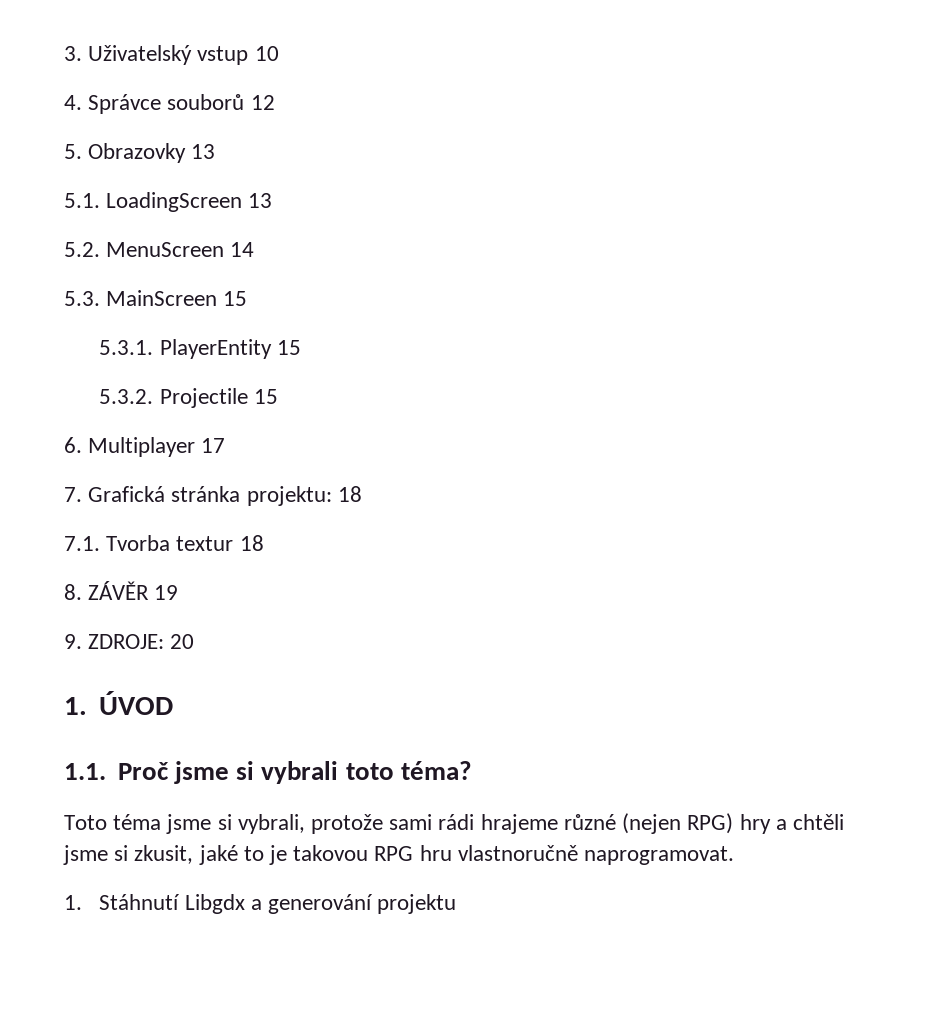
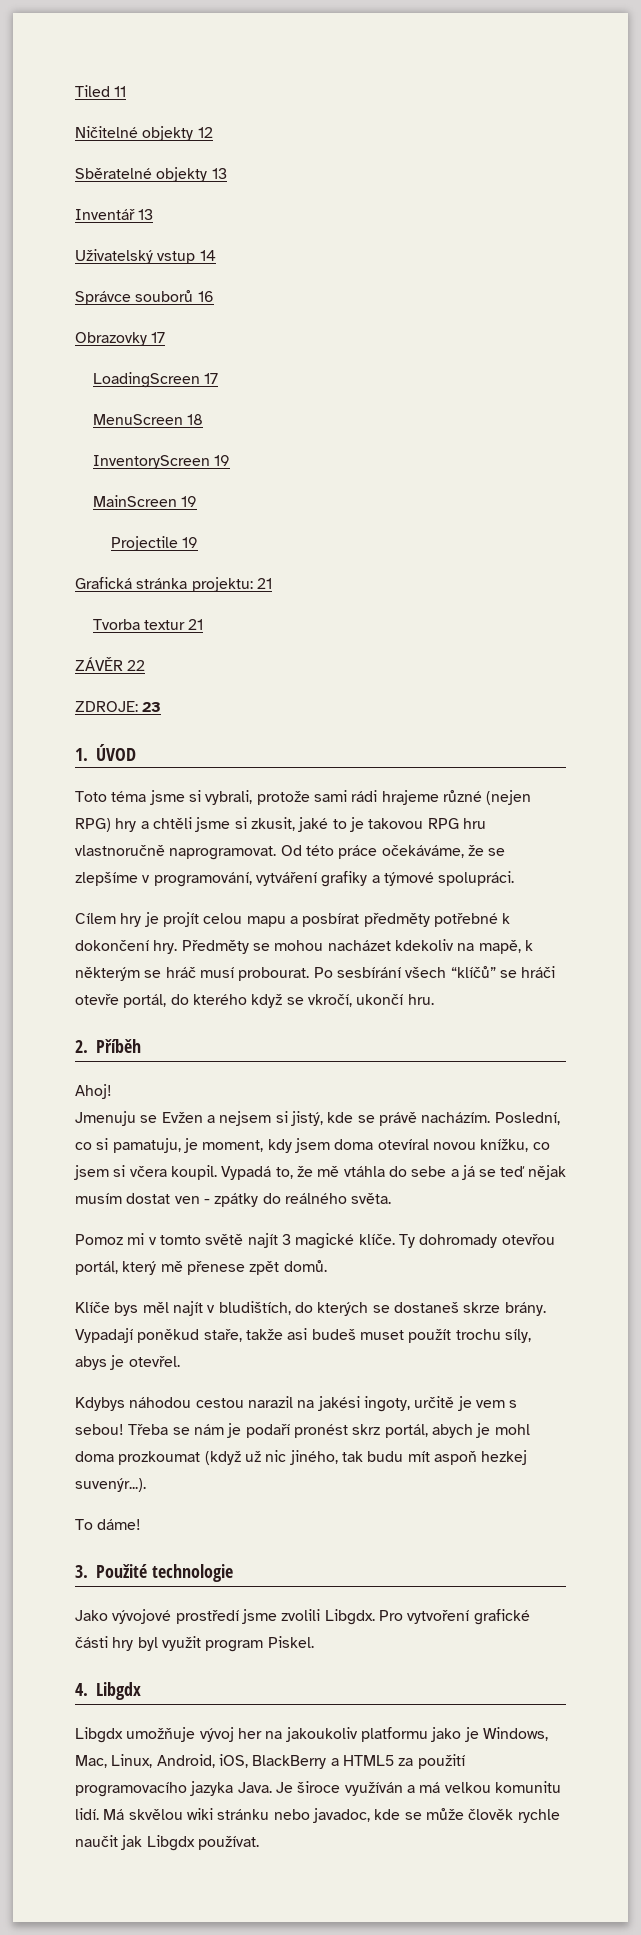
- 3. Uživatelský vstup 10
- 4. Správce souborů 12
- 5. Obrazovky 13
- 5.1. LoadingScreen 13
- 5.2. MenuScreen 14
- 5.3. MainScreen 15
- 5.3.1. PlayerEntity 15
- 5.3.2. Projectile 15
- 6. Multiplayer 17
- 7. Grafická stránka projektu: 18
- 7.1. Tvorba textur 18
- 8. ZÁVĚR 19
- 9. ZDROJE: 20
+ Tiled 11
+ Ničitelné objekty 12
+ Sběratelné objekty 13
+ Inventář 13
+ Uživatelský vstup 14
+ Správce souborů 16
+ Obrazovky 17
+ LoadingScreen 17
+ MenuScreen 18
+ InventoryScreen 19
+ MainScreen 19
+ Projectile 19
+ Grafická stránka projektu: 21
+ Tvorba textur 21
+ ZÁVĚR 22
+ ZDROJE: 23
  1. ÚVOD
- 1.1. Proč jsme si vybrali toto téma?
- Toto téma jsme si vybrali, protože sami rádi hrajeme různé (nejen RPG) hry a chtěli jsme si zkusit, jaké to je takovou RPG hru vlastnoručně naprogramovat.
- 1. Stáhnutí Libgdx a generování projektu
+ Toto téma jsme si vybrali, protože sami rádi hrajeme různé (nejen RPG) hry a chtěli jsme si zkusit, jaké to je takovou RPG hru vlastnoručně naprogramovat. Od této práce očekáváme, že se zlepšíme v programování, vytváření grafiky a týmové spolupráci.
+ Cílem hry je projít celou mapu a posbírat předměty potřebné k dokončení hry. Předměty se mohou nacházet kdekoliv na mapě, k některým se hráč musí probourat. Po sesbírání všech “klíčů” se hráči otevře portál, do kterého když se vkročí, ukončí hru.
+ 2. Příběh
+ Ahoj!
+ Jmenuju se Evžen a nejsem si jistý, kde se právě nacházím. Poslední, co si pamatuju, je moment, kdy jsem doma otevíral novou knížku, co jsem si včera koupil. Vypadá to, že mě vtáhla do sebe a já se teď nějak musím dostat ven - zpátky do reálného světa.
+ Pomoz mi v tomto světě najít 3 magické klíče. Ty dohromady otevřou portál, který mě přenese zpět domů.
+ Klíče bys měl najít v bludištích, do kterých se dostaneš skrze brány. Vypadají poněkud staře, takže asi budeš muset použít trochu síly, abys je otevřel.
+ Kdybys náhodou cestou narazil na jakési ingoty, určitě je vem s sebou! Třeba se nám je podaří pronést skrz portál, abych je mohl doma prozkoumat (když už nic jiného, tak budu mít aspoň hezkej suvenýr...).
+ To dáme!
+ 3. Použité technologie
+ Jako vývojové prostředí jsme zvolili Libgdx. Pro vytvoření grafické části hry byl využit program Piskel.
+ 4. Libgdx
+ Libgdx umožňuje vývoj her na jakoukoliv platformu jako je Windows, Mac, Linux, Android, iOS, BlackBerry a HTML5 za použití programovacího jazyka Java. Je široce využíván a má velkou komunitu lidí. Má skvělou wiki stránku nebo javadoc, kde se může člověk rychle naučit jak Libgdx používat.

